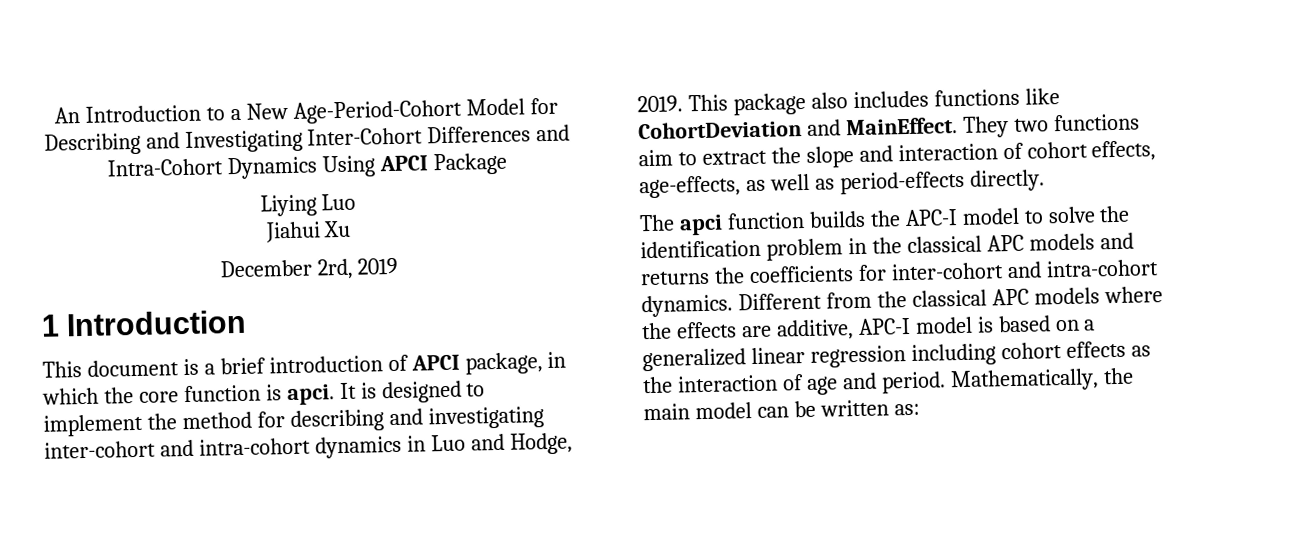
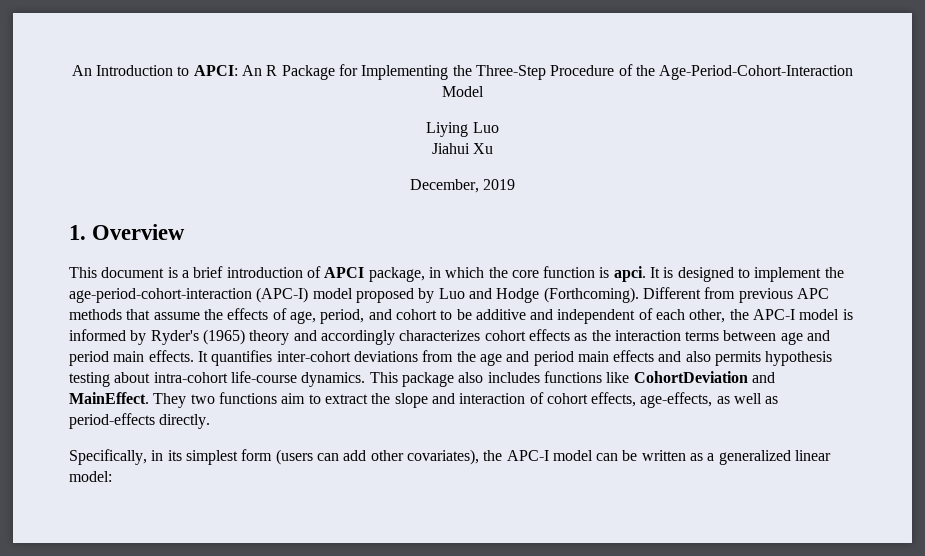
- An Introduction to a New Age-Period-Cohort Model for Describing and Investigating Inter-Cohort Differences and Intra-Cohort Dynamics Using APCI Package
+ An Introduction to APCI: An R Package for Implementing the Three-Step Procedure of the Age-Period-Cohort-Interaction Model
- December 2rd, 2019
+ December, 2019
- 1 Introduction
+ 1. Overview
- It is designed to implement the method for describing and investigating inter-cohort and intra-cohort dynamics in Luo and Hodge, 2019.
+ It is designed to implement the age-period-cohort-interaction (APC-I) model proposed by Luo and Hodge (Forthcoming). Different from previous APC methods that assume the effects of age, period, and cohort to be additive and independent of each other, the APC-I model is informed by Ryder's (1965) theory and accordingly characterizes cohort effects as the interaction terms between age and period main effects. It quantifies inter-cohort deviations from the age and period main effects and also permits hypothesis testing about intra-cohort life-course dynamics.
- The apci function builds the APC-I model to solve the identification problem in the classical APC models and returns the coefficients for inter-cohort and intra-cohort dynamics. Different from the classical APC models where the effects are additive, APC-I model is based on a generalized linear regression including cohort effects as the interaction of age and period. Mathematically, the main model can be written as:
+ Specifically, in its simplest form (users can add other covariates), the APC-I model can be written as a generalized linear model:

